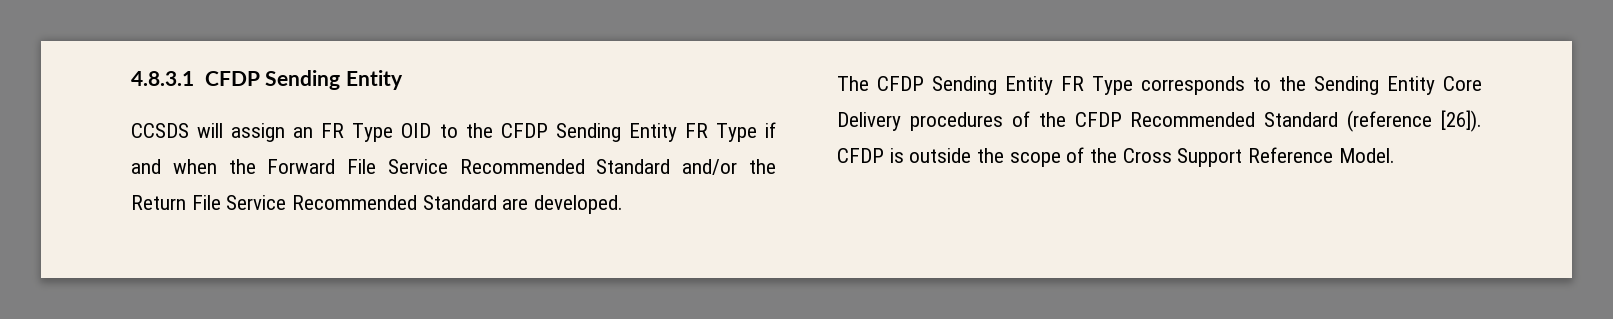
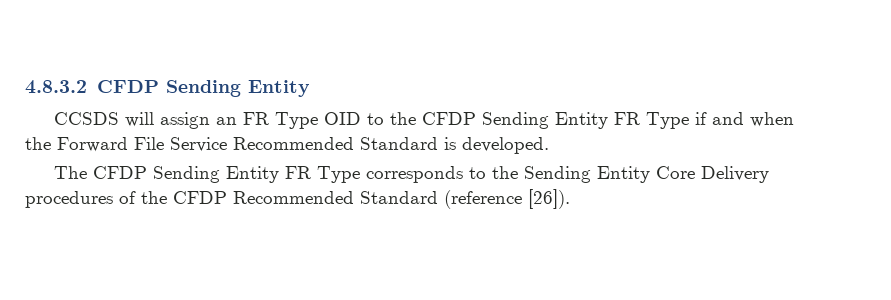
- 4.8.3.1 CFDP Sending Entity
+ 4.8.3.2 CFDP Sending Entity
- CCSDS will assign an FR Type OID to the CFDP Sending Entity FR Type if and when the Forward File Service Recommended Standard and/or the Return File Service Recommended Standard are developed.
+ CCSDS will assign an FR Type OID to the CFDP Sending Entity FR Type if and when the Forward File Service Recommended Standard is developed.
- CFDP is outside the scope of the Cross Support Reference Model.

